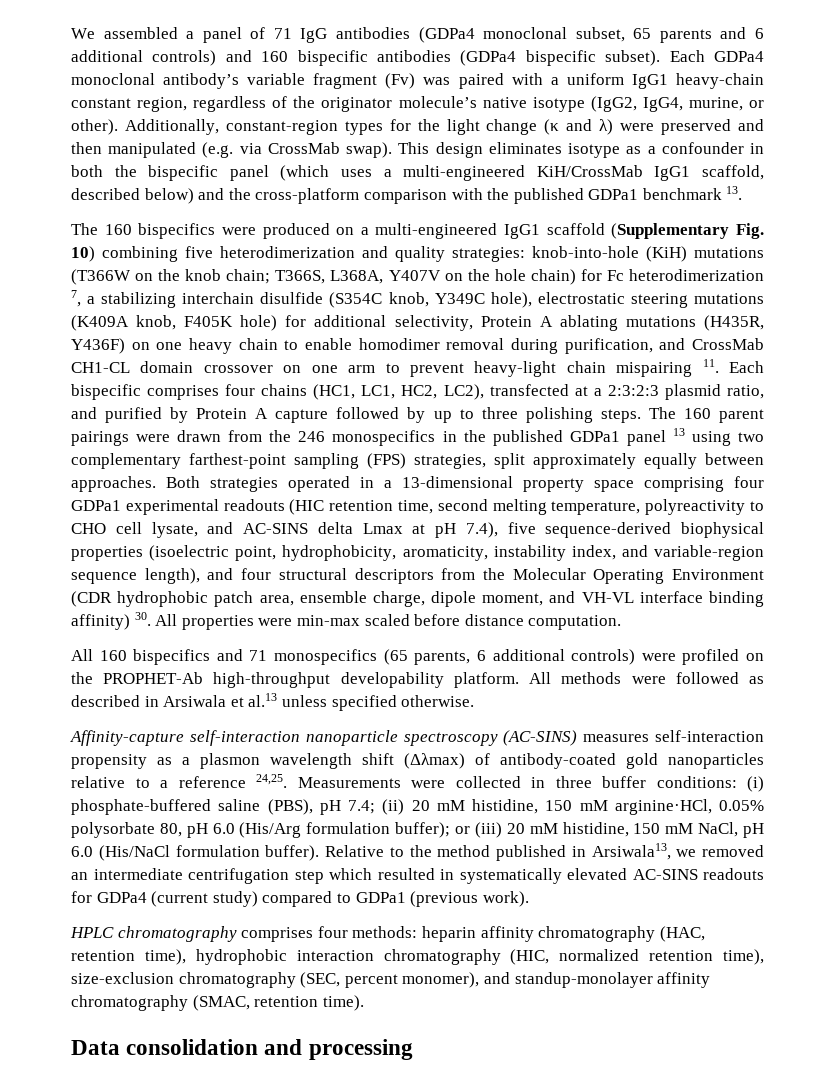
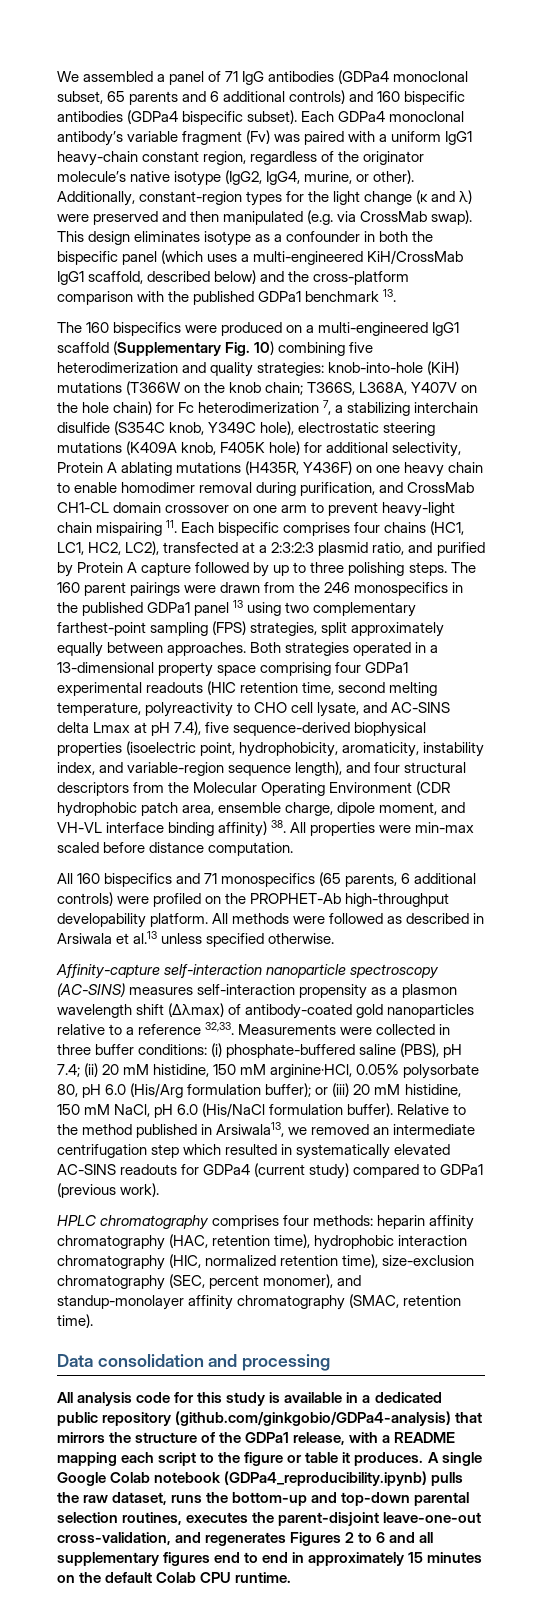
- Both strategies operated in a 13-dimensional property space comprising four GDPa1 experimental readouts (HIC retention time, second melting temperature, polyreactivity to CHO cell lysate, and AC-SINS delta Lmax at pH 7.4), five sequence-derived biophysical properties (isoelectric point, hydrophobicity, aromaticity, instability index, and variable-region sequence length), and four structural descriptors from the Molecular Operating Environment (CDR hydrophobic patch area, ensemble charge, dipole moment, and VH-VL interface binding affinity) 30. All properties were min-max scaled before distance computation.
+ Both strategies operated in a 13-dimensional property space comprising four GDPa1 experimental readouts (HIC retention time, second melting temperature, polyreactivity to CHO cell lysate, and AC-SINS delta Lmax at pH 7.4), five sequence-derived biophysical properties (isoelectric point, hydrophobicity, aromaticity, instability index, and variable-region sequence length), and four structural descriptors from the Molecular Operating Environment (CDR hydrophobic patch area, ensemble charge, dipole moment, and VH-VL interface binding affinity) 38. All properties were min-max scaled before distance computation.
- Affinity-capture self-interaction nanoparticle spectroscopy (AC-SINS) measures self-interaction propensity as a plasmon wavelength shift (Δλmax) of antibody-coated gold nanoparticles relative to a reference 24,25.
+ Affinity-capture self-interaction nanoparticle spectroscopy (AC-SINS) measures self-interaction propensity as a plasmon wavelength shift (Δλmax) of antibody-coated gold nanoparticles relative to a reference 32,33.
+ All analysis code for this study is available in a dedicated public repository (github.com/ginkgobio/GDPa4-analysis) that mirrors the structure of the GDPa1 release, with a README mapping each script to the figure or table it produces. A single Google Colab notebook (GDPa4_reproducibility.ipynb) pulls the raw dataset, runs the bottom-up and top-down parental selection routines, executes the parent-disjoint leave-one-out cross-validation, and regenerates Figures 2 to 6 and all supplementary figures end to end in approximately 15 minutes on the default Colab CPU runtime.

